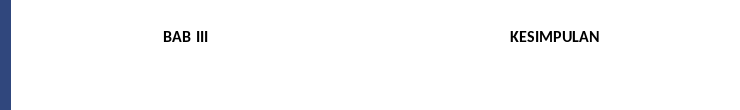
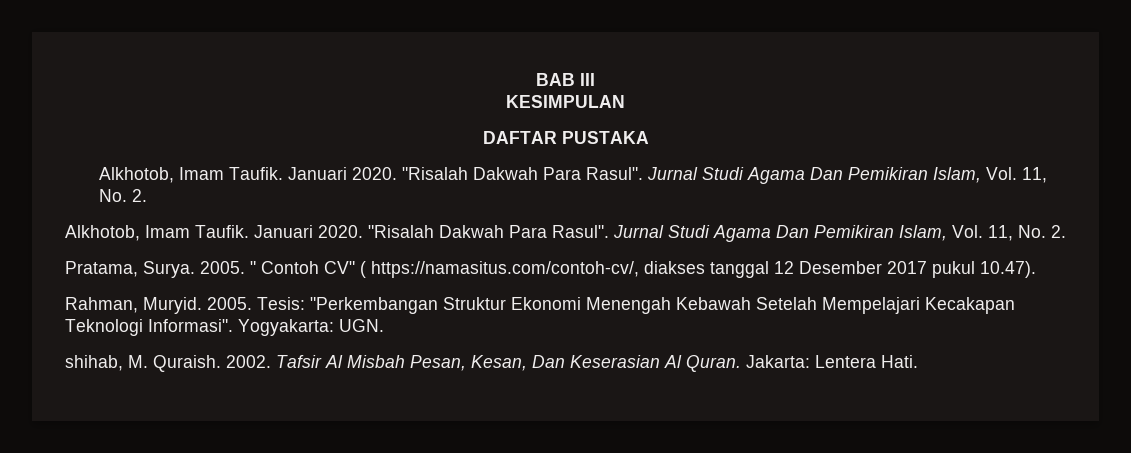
+ DAFTAR PUSTAKA
+ Alkhotob, Imam Taufik. Januari 2020. "Risalah Dakwah Para Rasul". Jurnal Studi Agama Dan Pemikiran Islam, Vol. 11, No. 2.
+ Alkhotob, Imam Taufik. Januari 2020. "Risalah Dakwah Para Rasul". Jurnal Studi Agama Dan Pemikiran Islam, Vol. 11, No. 2.
+ Pratama, Surya. 2005. " Contoh CV" ( https://namasitus.com/contoh-cv/, diakses tanggal 12 Desember 2017 pukul 10.47).
+ Rahman, Muryid. 2005. Tesis: "Perkembangan Struktur Ekonomi Menengah Kebawah Setelah Mempelajari Kecakapan Teknologi Informasi". Yogyakarta: UGN.
+ shihab, M. Quraish. 2002. Tafsir Al Misbah Pesan, Kesan, Dan Keserasian Al Quran. Jakarta: Lentera Hati.

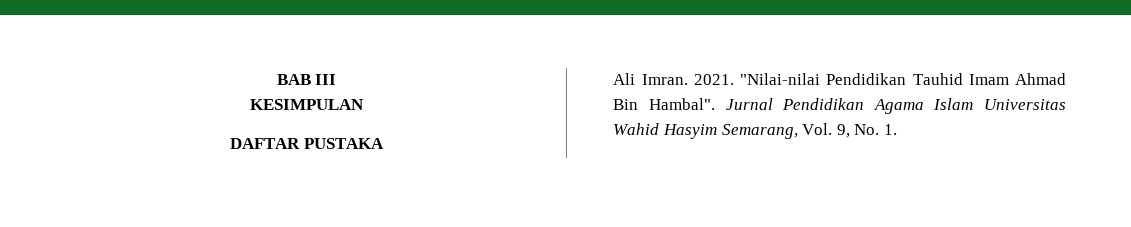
  DAFTAR PUSTAKA
- Alkhotob, Imam Taufik. Januari 2020. "Risalah Dakwah Para Rasul". Jurnal Studi Agama Dan Pemikiran Islam, Vol. 11, No. 2.
- Alkhotob, Imam Taufik. Januari 2020. "Risalah Dakwah Para Rasul". Jurnal Studi Agama Dan Pemikiran Islam, Vol. 11, No. 2.
- Pratama, Surya. 2005. " Contoh CV" ( https://namasitus.com/contoh-cv/, diakses tanggal 12 Desember 2017 pukul 10.47).
- Rahman, Muryid. 2005. Tesis: "Perkembangan Struktur Ekonomi Menengah Kebawah Setelah Mempelajari Kecakapan Teknologi Informasi". Yogyakarta: UGN.
- shihab, M. Quraish. 2002. Tafsir Al Misbah Pesan, Kesan, Dan Keserasian Al Quran. Jakarta: Lentera Hati.
+ Ali Imran. 2021. "Nilai-nilai Pendidikan Tauhid Imam Ahmad Bin Hambal". Jurnal Pendidikan Agama Islam Universitas Wahid Hasyim Semarang, Vol. 9, No. 1.

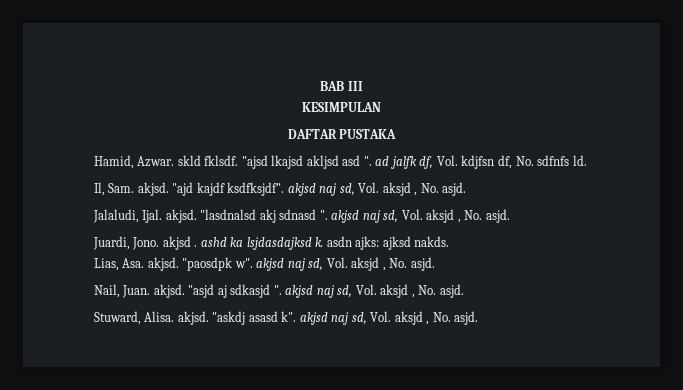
- Ali Imran. 2021. "Nilai-nilai Pendidikan Tauhid Imam Ahmad Bin Hambal". Jurnal Pendidikan Agama Islam Universitas Wahid Hasyim Semarang, Vol. 9, No. 1.
+ Hamid, Azwar. skld fklsdf. "ajsd lkajsd akljsd asd ". ad jalfk df, Vol. kdjfsn df, No. sdfnfs ld.
+ Il, Sam. akjsd. "ajd kajdf ksdfksjdf". akjsd naj sd, Vol. aksjd , No. asjd.
+ Jalaludi, Ijal. akjsd. "lasdnalsd akj sdnasd ". akjsd naj sd, Vol. aksjd , No. asjd.
+ Juardi, Jono. akjsd . ashd ka lsjdasdajksd k. asdn ajks: ajksd nakds.
+ Lias, Asa. akjsd. "paosdpk w". akjsd naj sd, Vol. aksjd , No. asjd.
+ Nail, Juan. akjsd. "asjd aj sdkasjd ". akjsd naj sd, Vol. aksjd , No. asjd.
+ Stuward, Alisa. akjsd. "askdj asasd k". akjsd naj sd, Vol. aksjd , No. asjd.

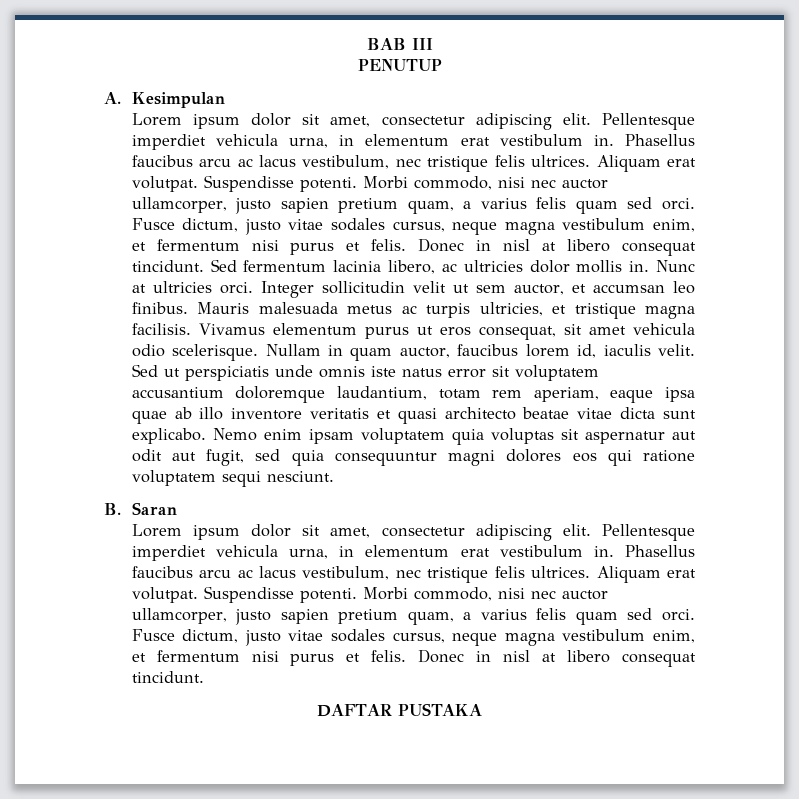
- KESIMPULAN
+ PENUTUP
+ A. Kesimpulan
+ Lorem ipsum dolor sit amet, consectetur adipiscing elit. Pellentesque imperdiet vehicula urna, in elementum erat vestibulum in. Phasellus faucibus arcu ac lacus vestibulum, nec tristique felis ultrices. Aliquam erat volutpat. Suspendisse potenti. Morbi commodo, nisi nec auctor ullamcorper, justo sapien pretium quam, a varius felis quam sed orci. Fusce dictum, justo vitae sodales cursus, neque magna vestibulum enim, et fermentum nisi purus et felis. Donec in nisl at libero consequat tincidunt. Sed fermentum lacinia libero, ac ultricies dolor mollis in. Nunc at ultricies orci. Integer sollicitudin velit ut sem auctor, et accumsan leo finibus. Mauris malesuada metus ac turpis ultricies, et tristique magna facilisis. Vivamus elementum purus ut eros consequat, sit amet vehicula odio scelerisque. Nullam in quam auctor, faucibus lorem id, iaculis velit. Sed ut perspiciatis unde omnis iste natus error sit voluptatem accusantium doloremque laudantium, totam rem aperiam, eaque ipsa quae ab illo inventore veritatis et quasi architecto beatae vitae dicta sunt explicabo. Nemo enim ipsam voluptatem quia voluptas sit aspernatur aut odit aut fugit, sed quia consequuntur magni dolores eos qui ratione voluptatem sequi nesciunt.
+ B. Saran
+ Lorem ipsum dolor sit amet, consectetur adipiscing elit. Pellentesque imperdiet vehicula urna, in elementum erat vestibulum in. Phasellus faucibus arcu ac lacus vestibulum, nec tristique felis ultrices. Aliquam erat volutpat. Suspendisse potenti. Morbi commodo, nisi nec auctor ullamcorper, justo sapien pretium quam, a varius felis quam sed orci. Fusce dictum, justo vitae sodales cursus, neque magna vestibulum enim, et fermentum nisi purus et felis. Donec in nisl at libero consequat tincidunt.
  DAFTAR PUSTAKA
- Hamid, Azwar. skld fklsdf. "ajsd lkajsd akljsd asd ". ad jalfk df, Vol. kdjfsn df, No. sdfnfs ld.
- Il, Sam. akjsd. "ajd kajdf ksdfksjdf". akjsd naj sd, Vol. aksjd , No. asjd.
- Jalaludi, Ijal. akjsd. "lasdnalsd akj sdnasd ". akjsd naj sd, Vol. aksjd , No. asjd.
- Juardi, Jono. akjsd . ashd ka lsjdasdajksd k. asdn ajks: ajksd nakds.
- Lias, Asa. akjsd. "paosdpk w". akjsd naj sd, Vol. aksjd , No. asjd.
- Nail, Juan. akjsd. "asjd aj sdkasjd ". akjsd naj sd, Vol. aksjd , No. asjd.
- Stuward, Alisa. akjsd. "askdj asasd k". akjsd naj sd, Vol. aksjd , No. asjd.

